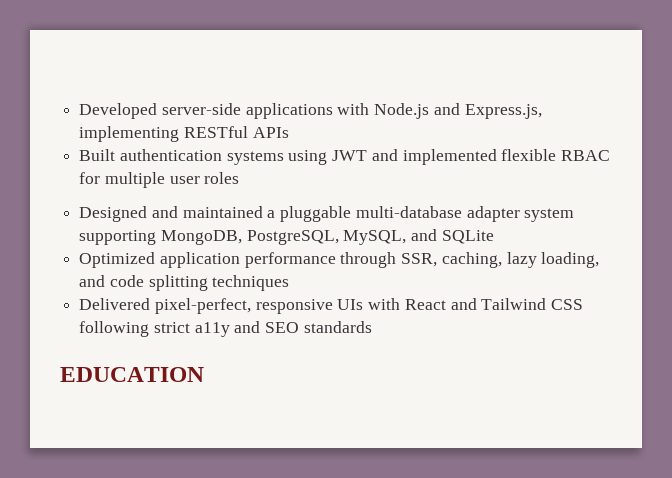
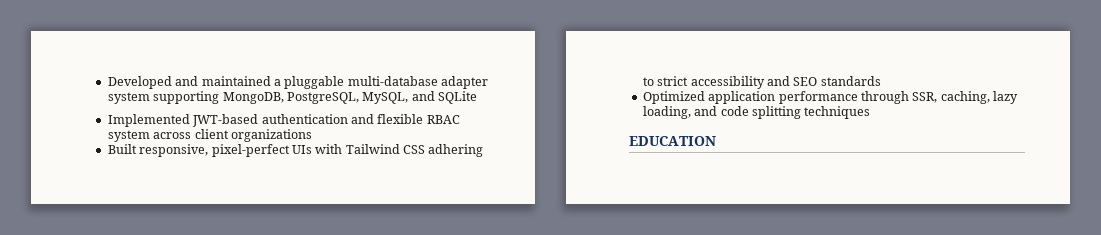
- Developed server-side applications with Node.js and Express.js, implementing RESTful APIs
- Built authentication systems using JWT and implemented flexible RBAC for multiple user roles
- Designed and maintained a pluggable multi-database adapter system supporting MongoDB, PostgreSQL, MySQL, and SQLite
+ Developed and maintained a pluggable multi-database adapter system supporting MongoDB, PostgreSQL, MySQL, and SQLite
+ Implemented JWT-based authentication and flexible RBAC system across client organizations
+ Built responsive, pixel-perfect UIs with Tailwind CSS adhering to strict accessibility and SEO standards
- Delivered pixel-perfect, responsive UIs with React and Tailwind CSS following strict a11y and SEO standards

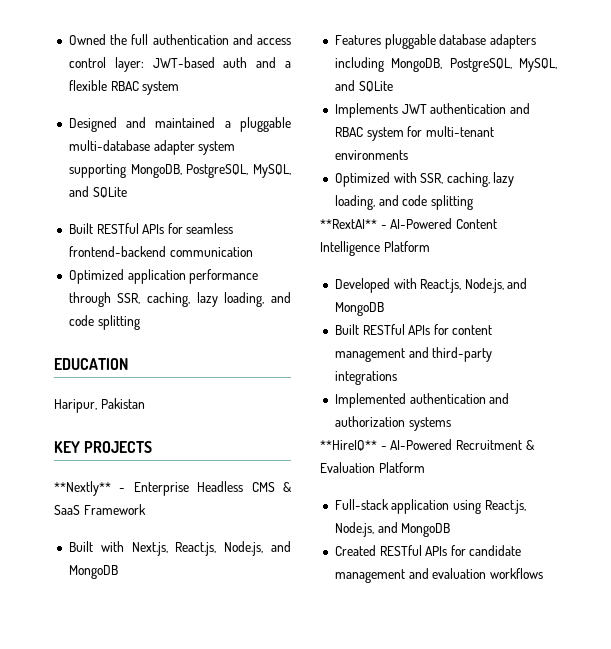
- Developed and maintained a pluggable multi-database adapter system supporting MongoDB, PostgreSQL, MySQL, and SQLite
+ Owned the full authentication and access control layer: JWT-based auth and a flexible RBAC system
+ Designed and maintained a pluggable multi-database adapter system supporting MongoDB, PostgreSQL, MySQL, and SQLite
- Implemented JWT-based authentication and flexible RBAC system across client organizations
- Built responsive, pixel-perfect UIs with Tailwind CSS adhering to strict accessibility and SEO standards
+ Built RESTful APIs for seamless frontend-backend communication
- Optimized application performance through SSR, caching, lazy loading, and code splitting techniques
+ Optimized application performance through SSR, caching, lazy loading, and code splitting
+ Haripur, Pakistan
+ KEY PROJECTS
+ **Nextly** - Enterprise Headless CMS & SaaS Framework
+ Built with Next.js, React.js, Node.js, and MongoDB
+ Features pluggable database adapters including MongoDB, PostgreSQL, MySQL, and SQLite
+ Implements JWT authentication and RBAC system for multi-tenant environments
+ Optimized with SSR, caching, lazy loading, and code splitting
+ **RextAI** - AI-Powered Content Intelligence Platform
+ Developed with React.js, Node.js, and MongoDB
+ Built RESTful APIs for content management and third-party integrations
+ Implemented authentication and authorization systems
+ **HireIQ** - AI-Powered Recruitment & Evaluation Platform
+ Full-stack application using React.js, Node.js, and MongoDB
+ Created RESTful APIs for candidate management and evaluation workflows

